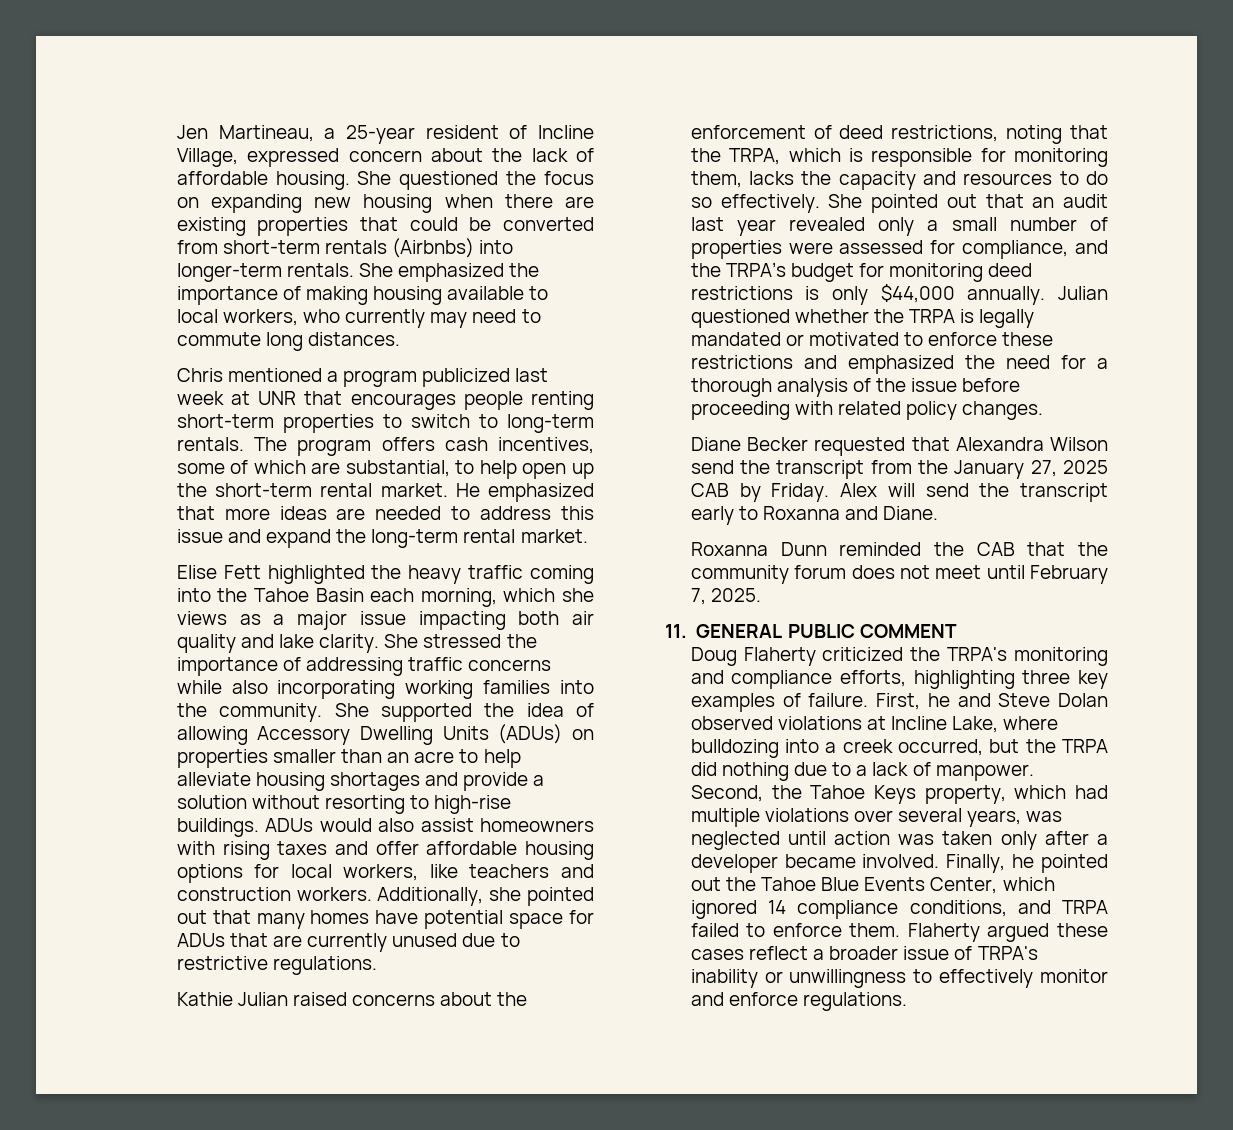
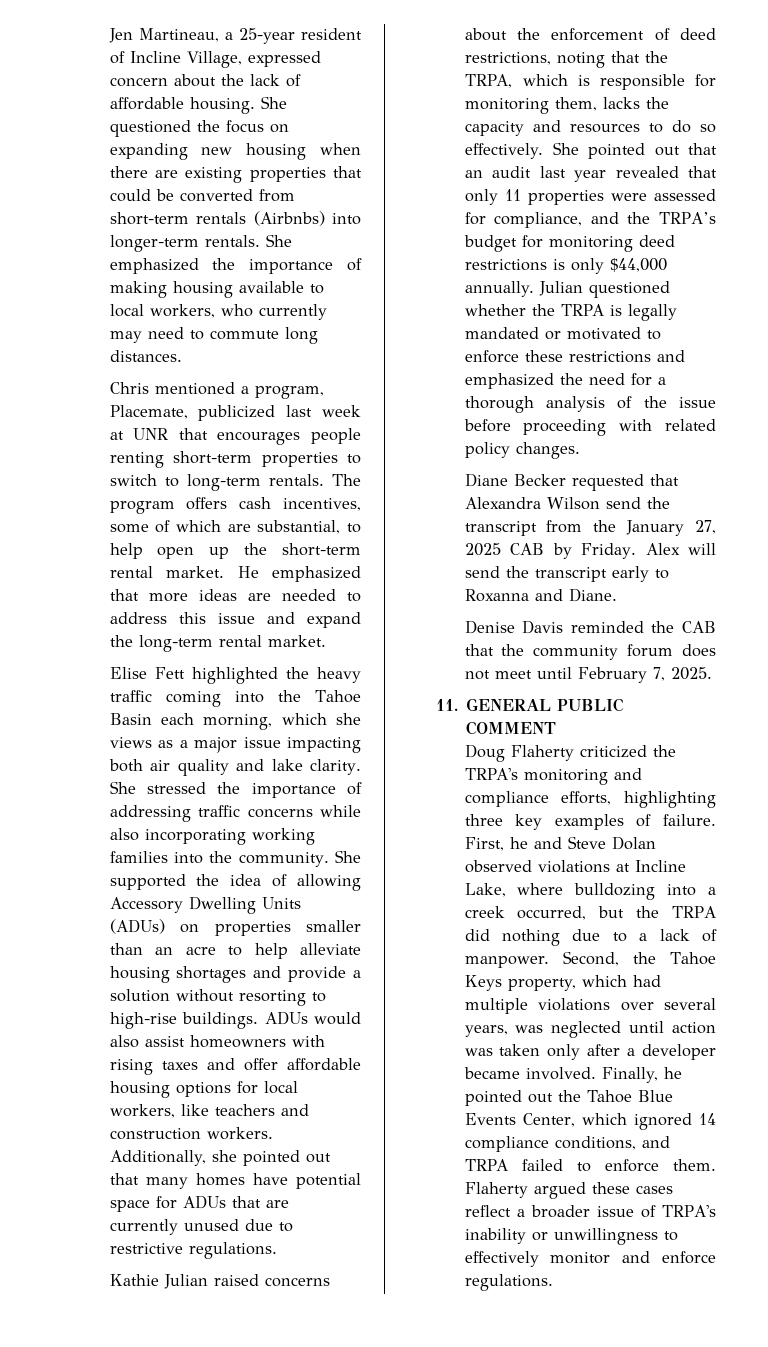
- Chris mentioned a program publicized last week at UNR that encourages people renting short-term properties to switch to long-term rentals.
+ Chris mentioned a program, Placemate, publicized last week at UNR that encourages people renting short-term properties to switch to long-term rentals.
- She pointed out that an audit last year revealed only a small number of properties were assessed for compliance, and the TRPA’s budget for monitoring deed restrictions is only $44,000 annually.
+ She pointed out that an audit last year revealed that only 11 properties were assessed for compliance, and the TRPA’s budget for monitoring deed restrictions is only $44,000 annually.
- Roxanna Dunn reminded the CAB that the community forum does not meet until February 7, 2025.
+ Denise Davis reminded the CAB that the community forum does not meet until February 7, 2025.

